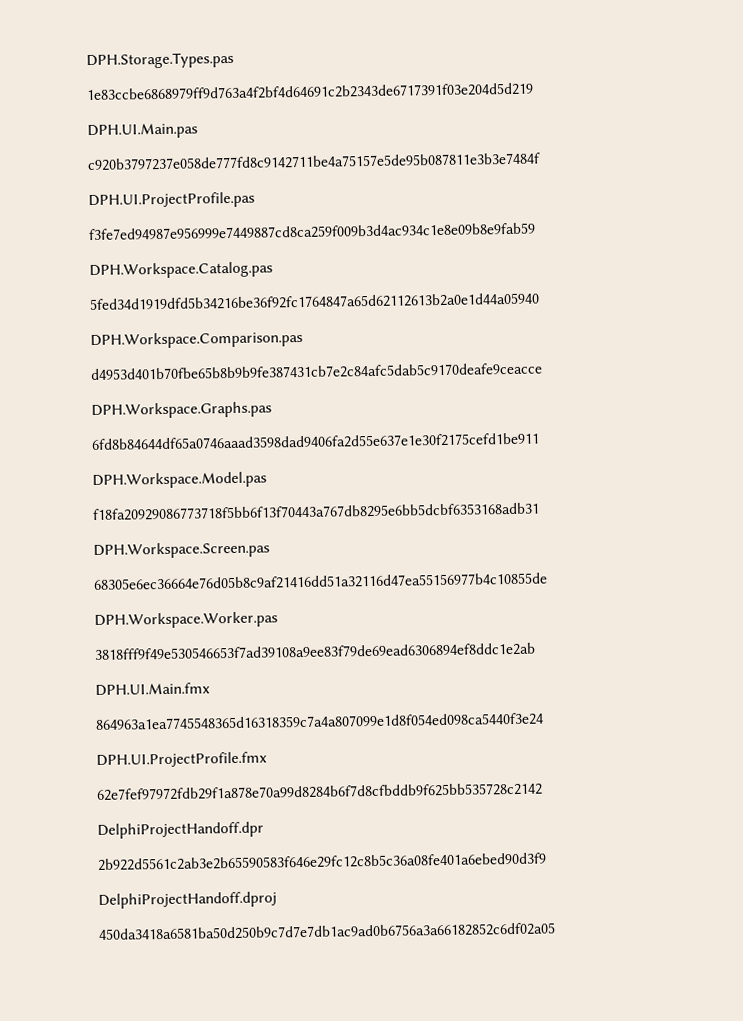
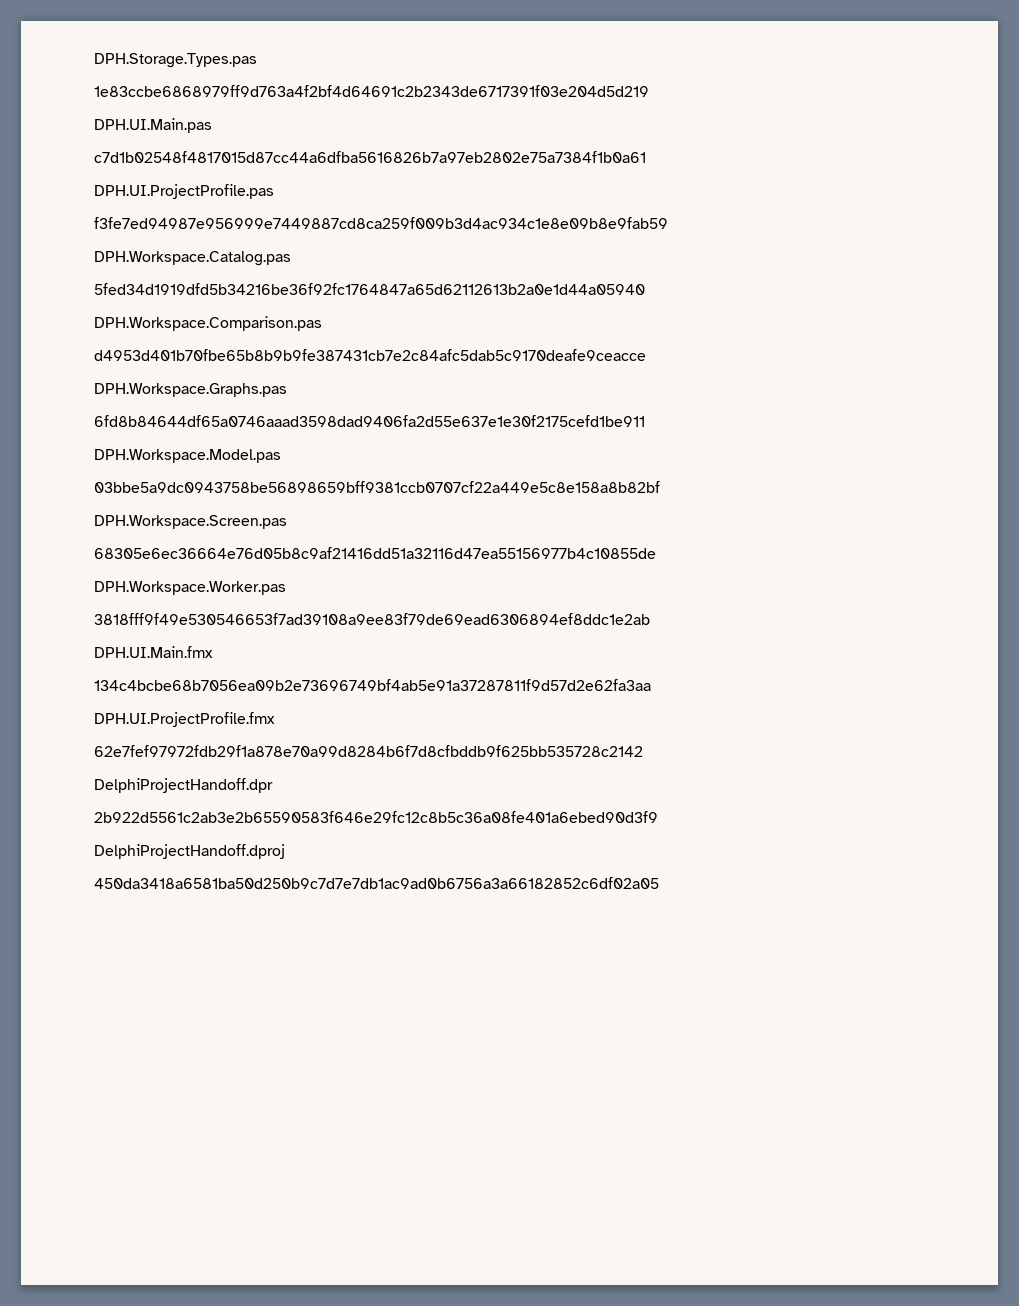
- c920b3797237e058de777fd8c9142711be4a75157e5de95b087811e3b3e7484f
+ c7d1b02548f4817015d87cc44a6dfba5616826b7a97eb2802e75a7384f1b0a61
- f18fa20929086773718f5bb6f13f70443a767db8295e6bb5dcbf6353168adb31
+ 03bbe5a9dc0943758be56898659bff9381ccb0707cf22a449e5c8e158a8b82bf
- 864963a1ea7745548365d16318359c7a4a807099e1d8f054ed098ca5440f3e24
+ 134c4bcbe68b7056ea09b2e73696749bf4ab5e91a37287811f9d57d2e62fa3aa

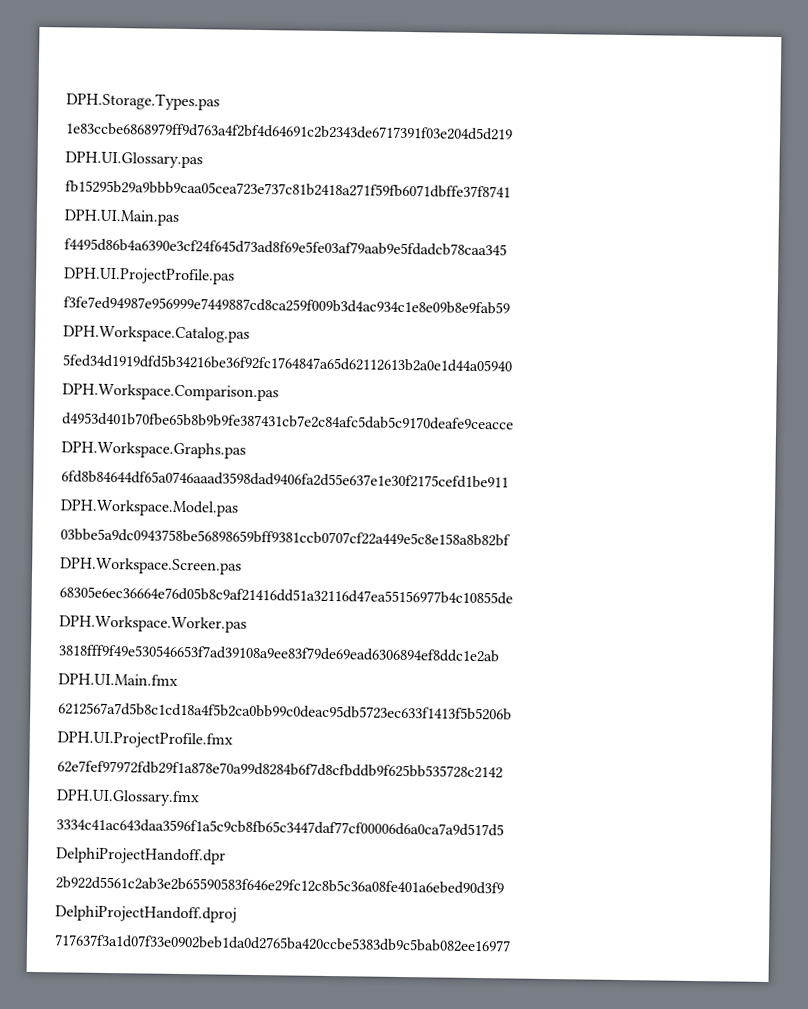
+ DPH.UI.Glossary.pas
+ fb15295b29a9bbb9caa05cea723e737c81b2418a271f59fb6071dbffe37f8741
- c7d1b02548f4817015d87cc44a6dfba5616826b7a97eb2802e75a7384f1b0a61
+ f4495d86b4a6390e3cf24f645d73ad8f69e5fe03af79aab9e5fdadcb78caa345
- 134c4bcbe68b7056ea09b2e73696749bf4ab5e91a37287811f9d57d2e62fa3aa
+ 6212567a7d5b8c1cd18a4f5b2ca0bb99c0deac95db5723ec633f1413f5b5206b
+ DPH.UI.Glossary.fmx
+ 3334c41ac643daa3596f1a5c9cb8fb65c3447daf77cf00006d6a0ca7a9d517d5
- 450da3418a6581ba50d250b9c7d7e7db1ac9ad0b6756a3a66182852c6df02a05
+ 717637f3a1d07f33e0902beb1da0d2765ba420ccbe5383db9c5bab082ee16977

